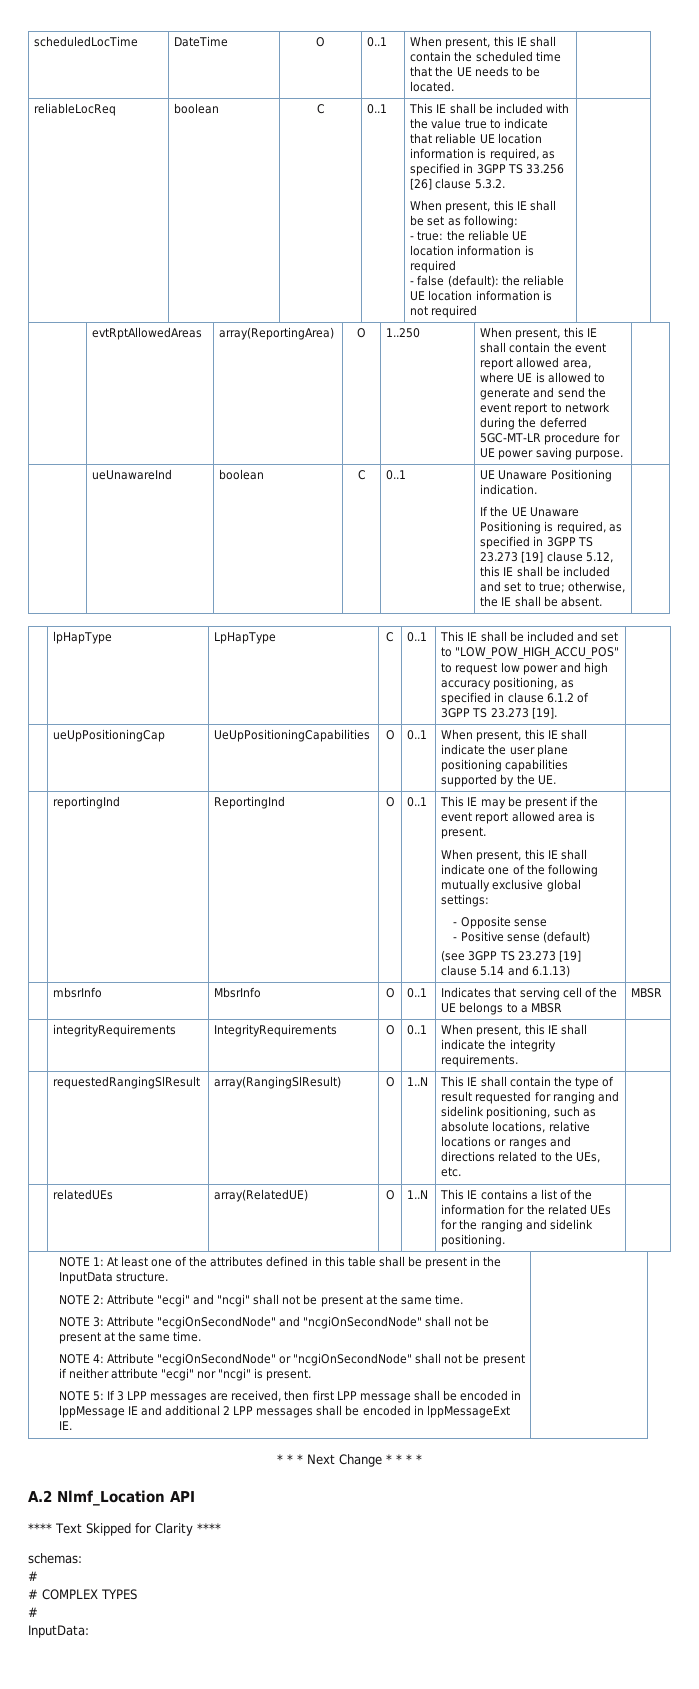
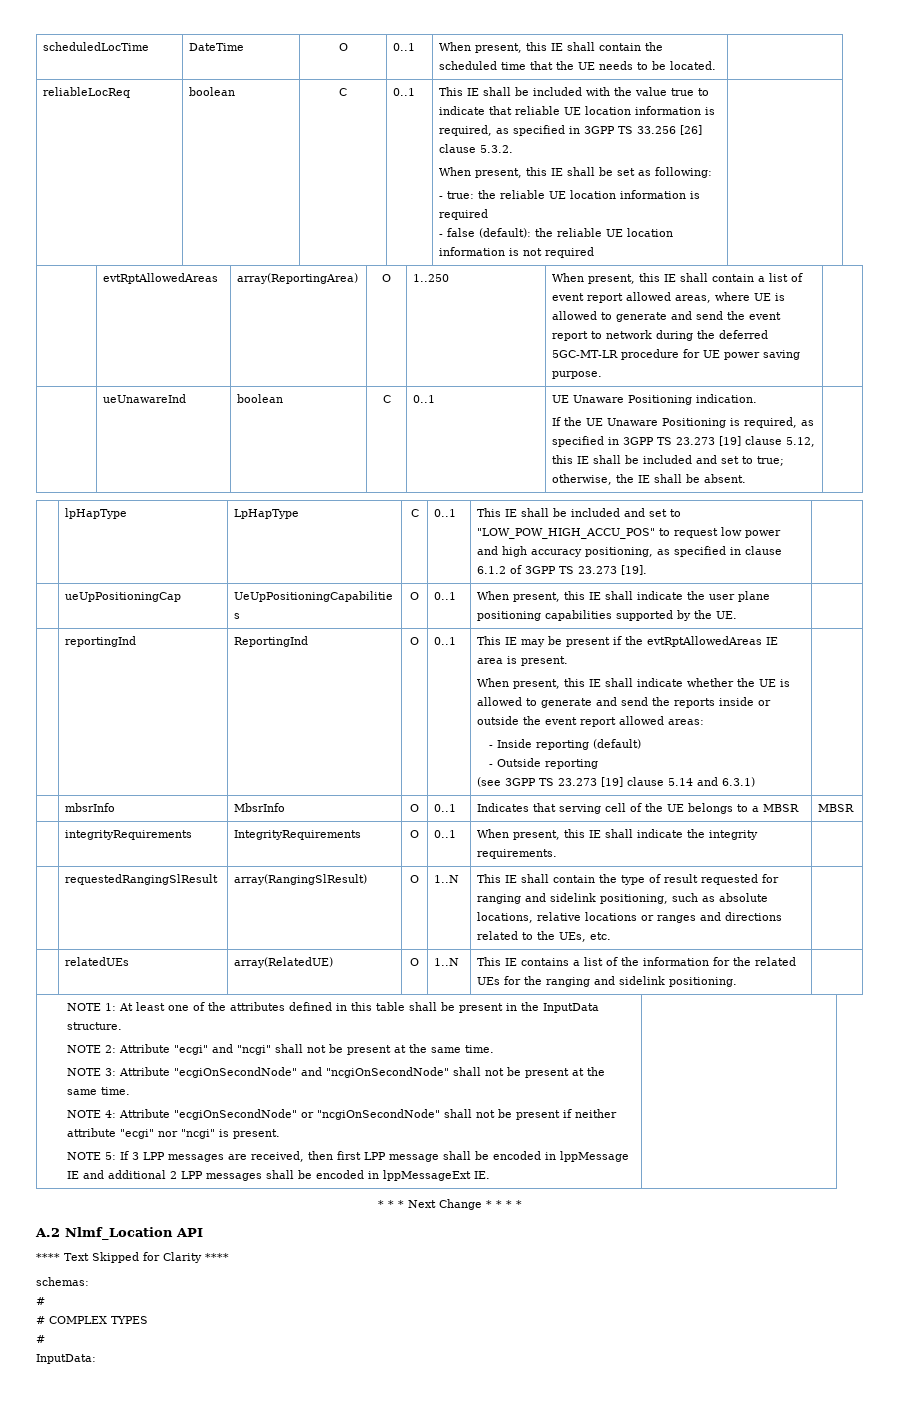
- | evtRptAllowedAreas | array(ReportingArea) | O | 1..250 | When present, this IE shall contain the event report allowed area, where UE is allowed to generate and send the event report to network during the deferred 5GC-MT-LR procedure for UE power saving purpose. |
+ | evtRptAllowedAreas | array(ReportingArea) | O | 1..250 | When present, this IE shall contain a list of event report allowed areas, where UE is allowed to generate and send the event report to network during the deferred 5GC-MT-LR procedure for UE power saving purpose. |
- This IE may be present if the event report allowed area is present.
+ This IE may be present if the evtRptAllowedAreas IE area is present.
- When present, this IE shall indicate one of the following mutually exclusive global settings:
- - Opposite sense
- - Positive sense (default)
+ When present, this IE shall indicate whether the UE is allowed to generate and send the reports inside or outside the event report allowed areas:
+ - Inside reporting (default)
+ - Outside reporting
- (see 3GPP TS 23.273 [19] clause 5.14 and 6.1.13)
+ (see 3GPP TS 23.273 [19] clause 5.14 and 6.3.1)

